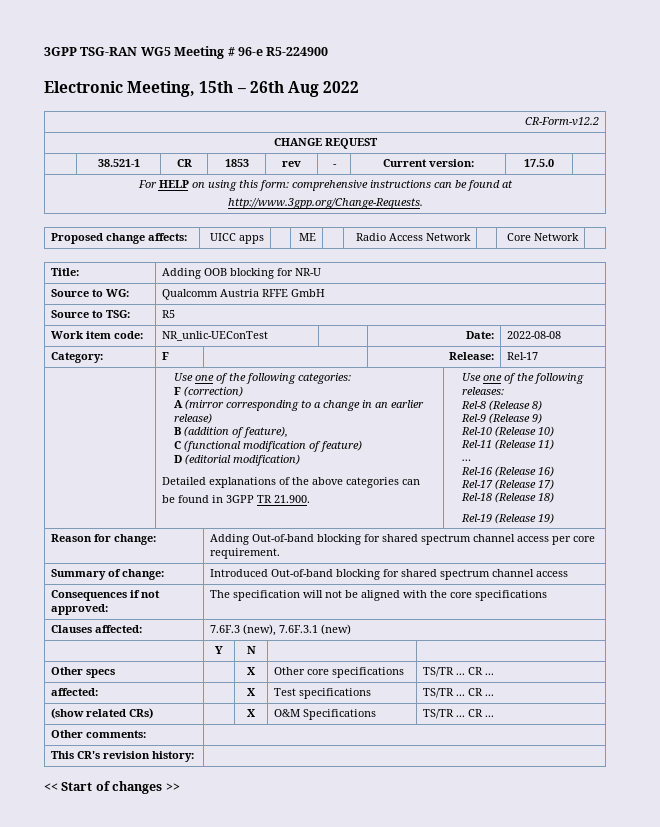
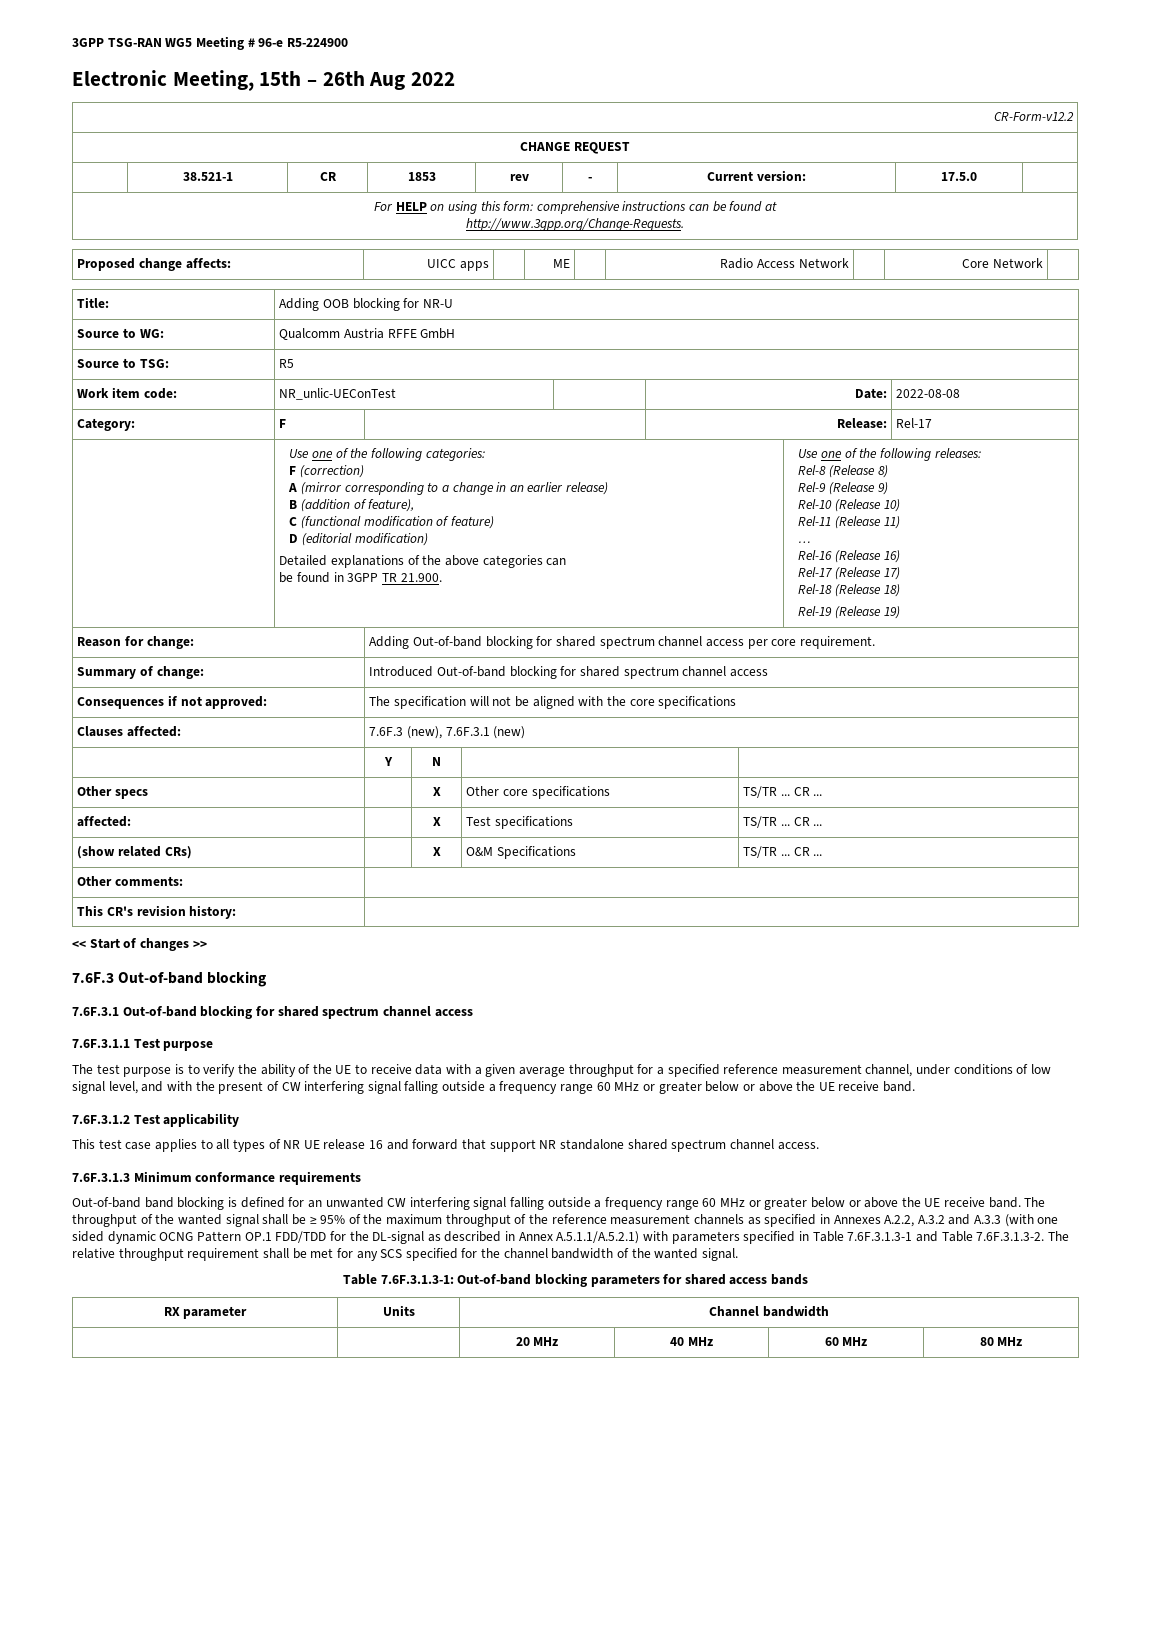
+ 7.6F.3 Out-of-band blocking
+ 7.6F.3.1 Out-of-band blocking for shared spectrum channel access
+ 7.6F.3.1.1 Test purpose
+ The test purpose is to verify the ability of the UE to receive data with a given average throughput for a specified reference measurement channel, under conditions of low signal level, and with the present of CW interfering signal falling outside a frequency range 60 MHz or greater below or above the UE receive band.
+ 7.6F.3.1.2 Test applicability
+ This test case applies to all types of NR UE release 16 and forward that support NR standalone shared spectrum channel access.
+ 7.6F.3.1.3 Minimum conformance requirements
+ Out-of-band band blocking is defined for an unwanted CW interfering signal falling outside a frequency range 60 MHz or greater below or above the UE receive band. The throughput of the wanted signal shall be ≥ 95% of the maximum throughput of the reference measurement channels as specified in Annexes A.2.2, A.3.2 and A.3.3 (with one sided dynamic OCNG Pattern OP.1 FDD/TDD for the DL-signal as described in Annex A.5.1.1/A.5.2.1) with parameters specified in Table 7.6F.3.1.3-1 and Table 7.6F.3.1.3-2. The relative throughput requirement shall be met for any SCS specified for the channel bandwidth of the wanted signal.
+ Table 7.6F.3.1.3-1: Out-of-band blocking parameters for shared access bands
+ RX parameter | Units | Channel bandwidth
+ | | 20 MHz | 40 MHz | 60 MHz | 80 MHz

